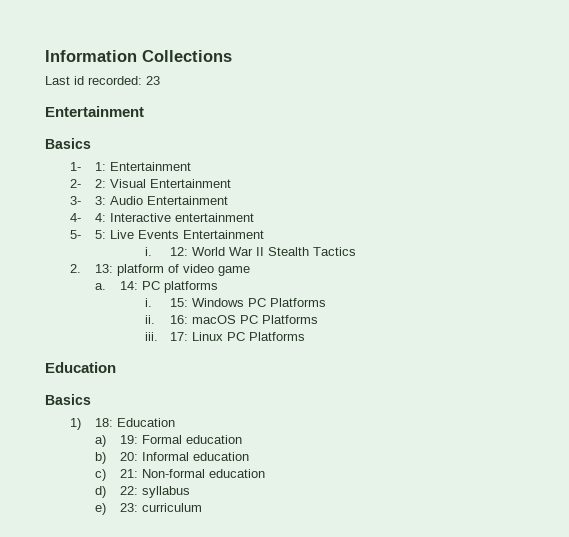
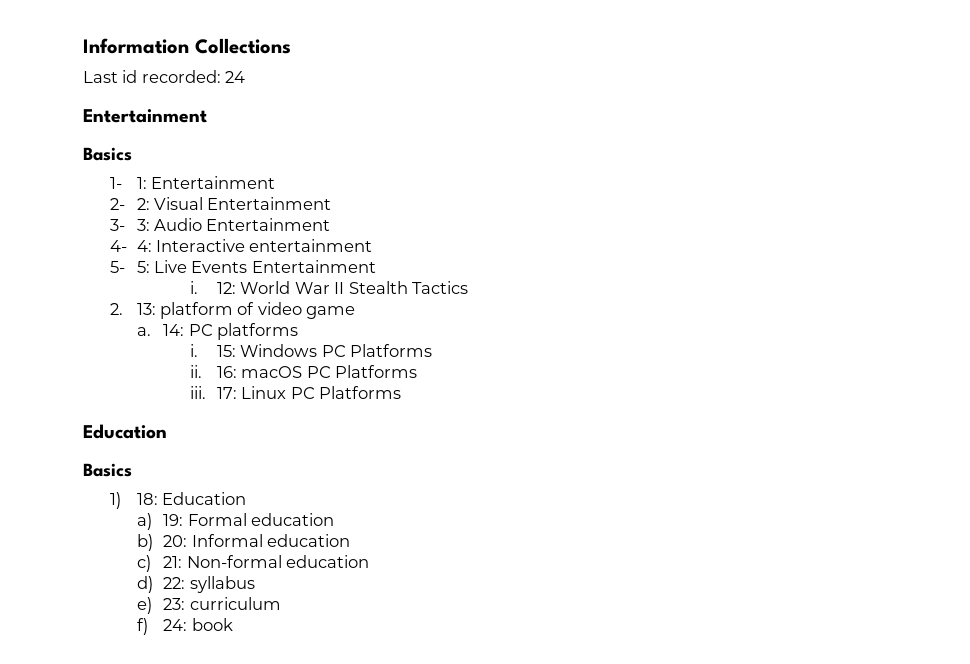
- Last id recorded: 23
+ Last id recorded: 24
+ f) 24: book

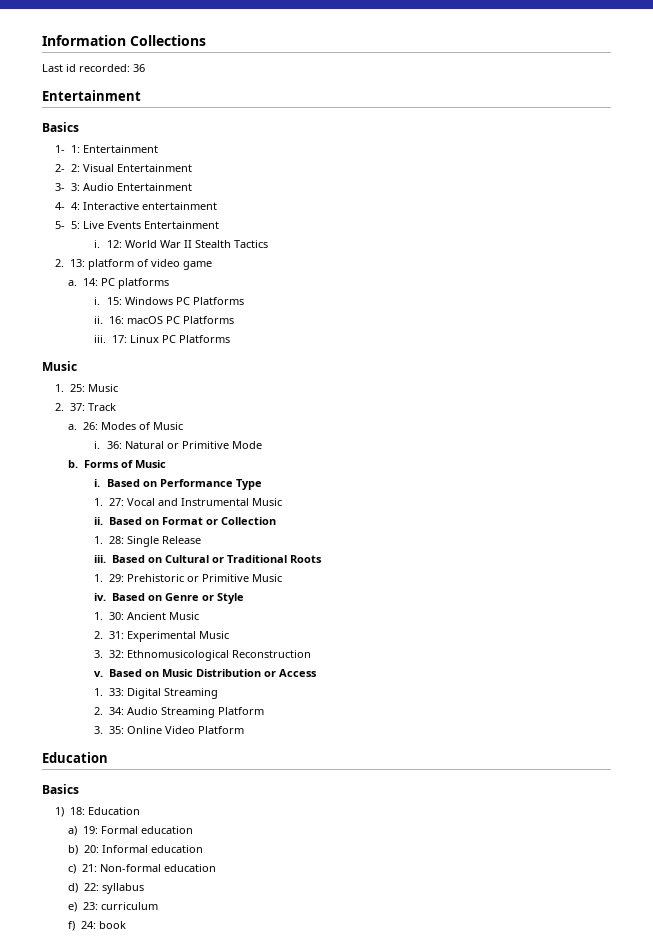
- Last id recorded: 24
+ Last id recorded: 36
  17: Linux PC Platforms
+ Music
+ 1. 25: Music
+ 2. 37: Track
+ a. 26: Modes of Music
+ i. 36: Natural or Primitive Mode
+ b. Forms of Music
+ i. Based on Performance Type
+ 1. 27: Vocal and Instrumental Music
+ ii. Based on Format or Collection
+ 1. 28: Single Release
+ iii. Based on Cultural or Traditional Roots
+ 1. 29: Prehistoric or Primitive Music
+ iv. Based on Genre or Style
+ 1. 30: Ancient Music
+ 2. 31: Experimental Music
+ 3. 32: Ethnomusicological Reconstruction
+ v. Based on Music Distribution or Access
+ 1. 33: Digital Streaming
+ 2. 34: Audio Streaming Platform
+ 3. 35: Online Video Platform

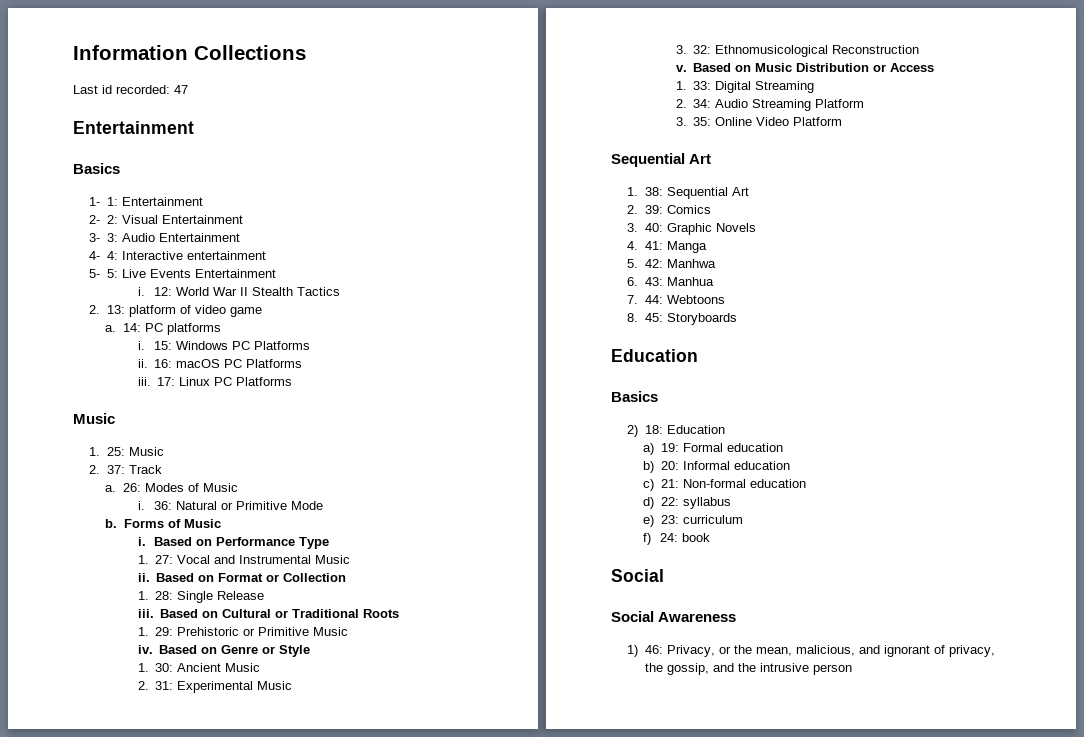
- Last id recorded: 36
+ Last id recorded: 47
  3. 35: Online Video Platform
+ Sequential Art
+ 1. 38: Sequential Art
+ 2. 39: Comics
+ 3. 40: Graphic Novels
+ 4. 41: Manga
+ 5. 42: Manhwa
+ 6. 43: Manhua
+ 7. 44: Webtoons
+ 8. 45: Storyboards
- 1) 18: Education
+ 2) 18: Education
  f) 24: book
+ Social
+ Social Awareness
+ 1) 46: Privacy, or the mean, malicious, and ignorant of privacy, the gossip, and the intrusive person

